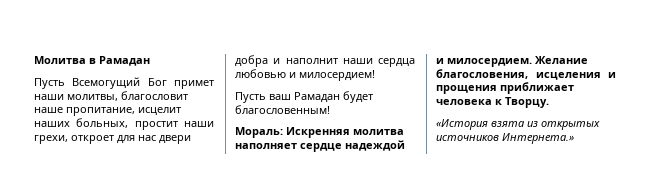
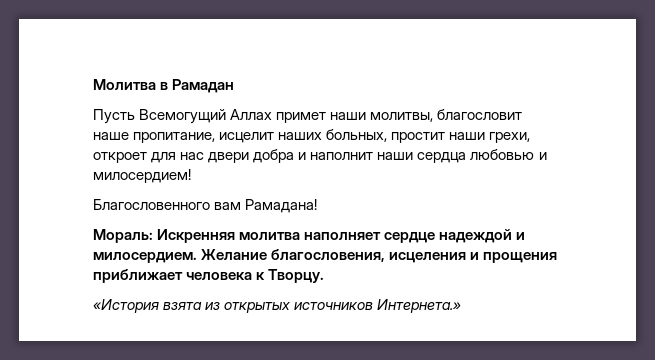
- Пусть Всемогущий Бог примет наши молитвы, благословит наше пропитание, исцелит наших больных, простит наши грехи, откроет для нас двери добра и наполнит наши сердца любовью и милосердием!
+ Пусть Всемогущий Аллах примет наши молитвы, благословит наше пропитание, исцелит наших больных, простит наши грехи, откроет для нас двери добра и наполнит наши сердца любовью и милосердием!
- Пусть ваш Рамадан будет благословенным!
+ Благословенного вам Рамадана!

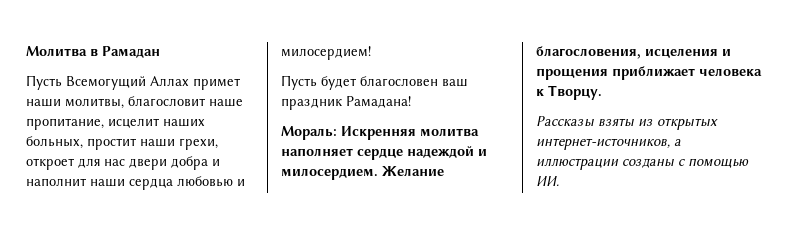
- Благословенного вам Рамадана!
+ Пусть будет благословен ваш праздник Рамадана!
- «История взята из открытых источников Интернета.»
+ Рассказы взяты из открытых интернет-источников, а иллюстрации созданы с помощью ИИ.

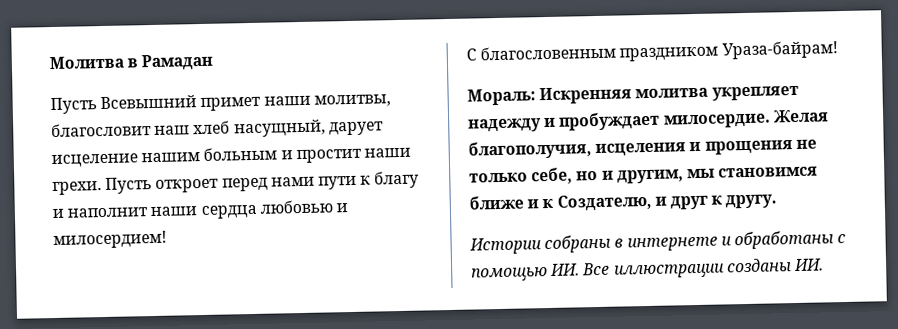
- Пусть Всемогущий Аллах примет наши молитвы, благословит наше пропитание, исцелит наших больных, простит наши грехи, откроет для нас двери добра и наполнит наши сердца любовью и милосердием!
+ Пусть Всевышний примет наши молитвы, благословит наш хлеб насущный, дарует исцеление нашим больным и простит наши грехи. Пусть откроет перед нами пути к благу и наполнит наши сердца любовью и милосердием!
- Пусть будет благословен ваш праздник Рамадана!
- Мораль: Искренняя молитва наполняет сердце надеждой и милосердием. Желание благословения, исцеления и прощения приближает человека к Творцу.
- Рассказы взяты из открытых интернет-источников, а иллюстрации созданы с помощью ИИ.
+ С благословенным праздником Ураза-байрам!
+ Мораль: Искренняя молитва укрепляет надежду и пробуждает милосердие. Желая благополучия, исцеления и прощения не только себе, но и другим, мы становимся ближе и к Создателю, и друг к другу.
+ Истории собраны в интернете и обработаны с помощью ИИ. Все иллюстрации созданы ИИ.

